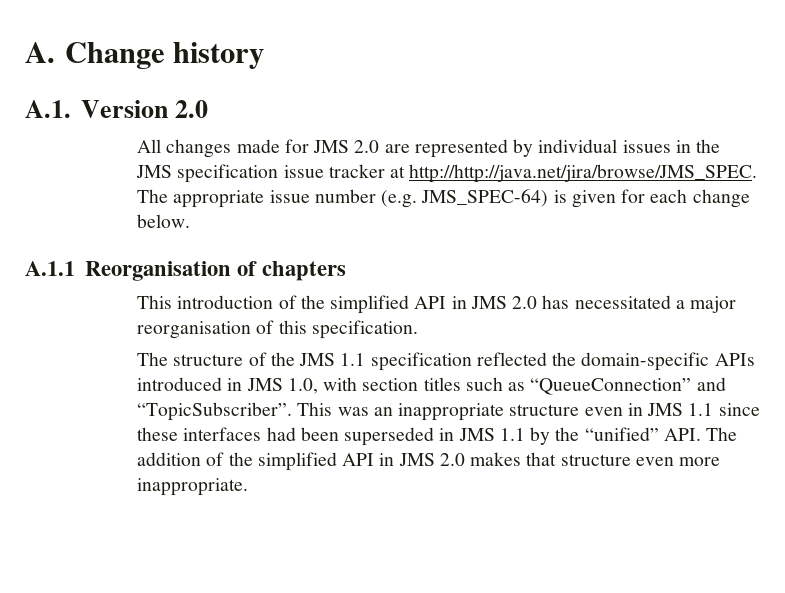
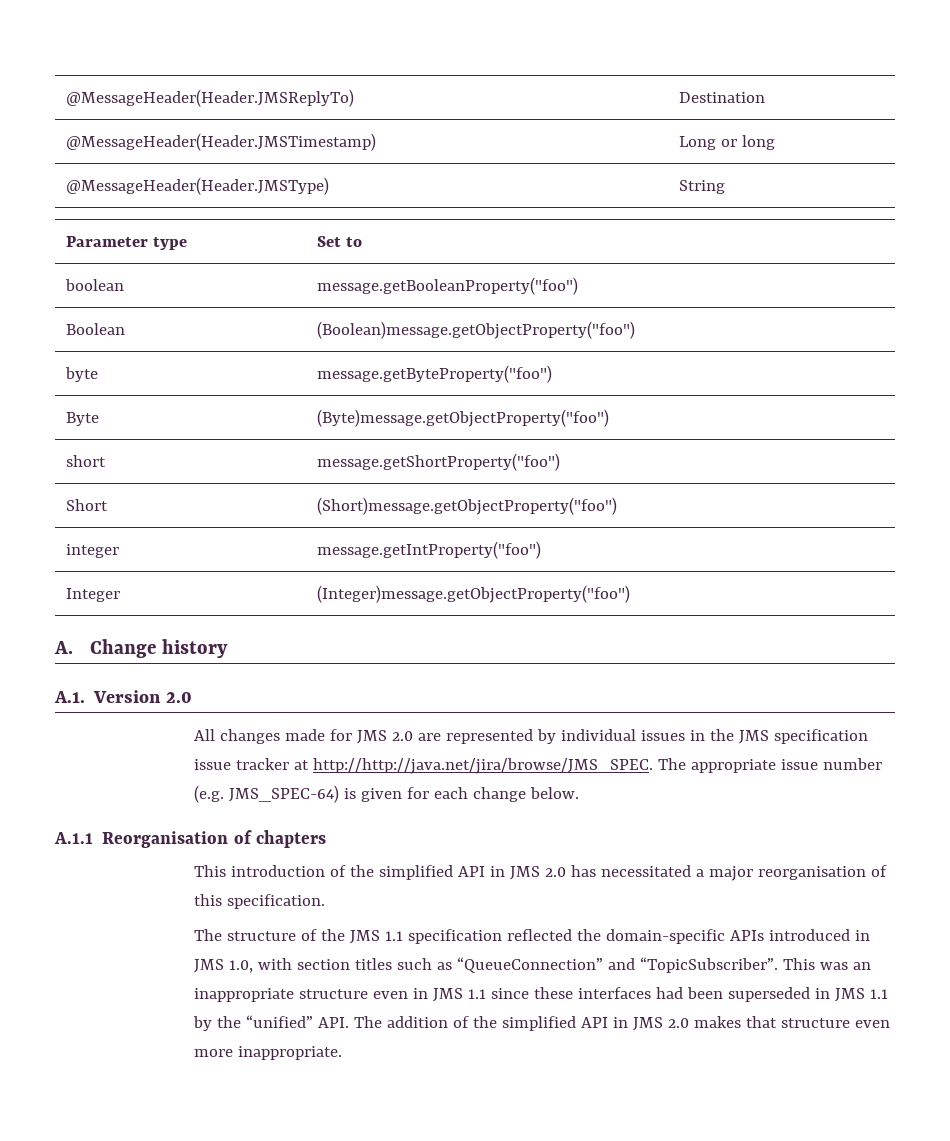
+ @MessageHeader(Header.JMSReplyTo) | Destination
+ @MessageHeader(Header.JMSTimestamp) | Long or long
+ @MessageHeader(Header.JMSType) | String
+ Parameter type | Set to
+ boolean | message.getBooleanProperty("foo")
+ Boolean | (Boolean)message.getObjectProperty("foo")
+ byte | message.getByteProperty("foo")
+ Byte | (Byte)message.getObjectProperty("foo")
+ short | message.getShortProperty("foo")
+ Short | (Short)message.getObjectProperty("foo")
+ integer | message.getIntProperty("foo")
+ Integer | (Integer)message.getObjectProperty("foo")

